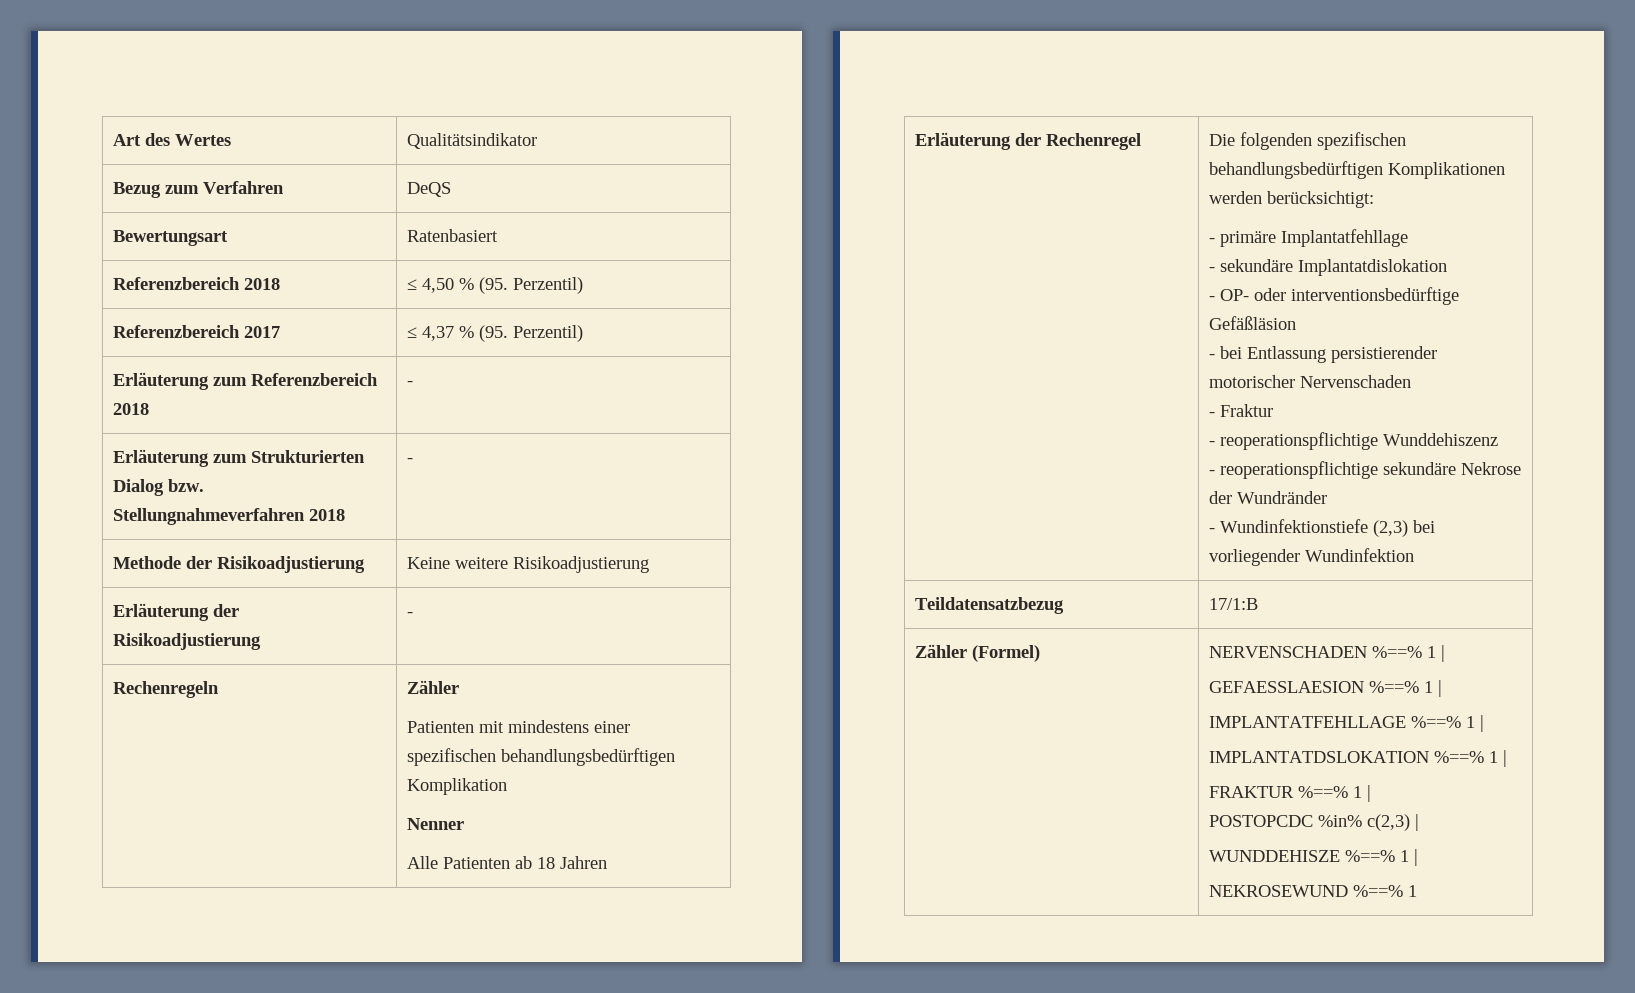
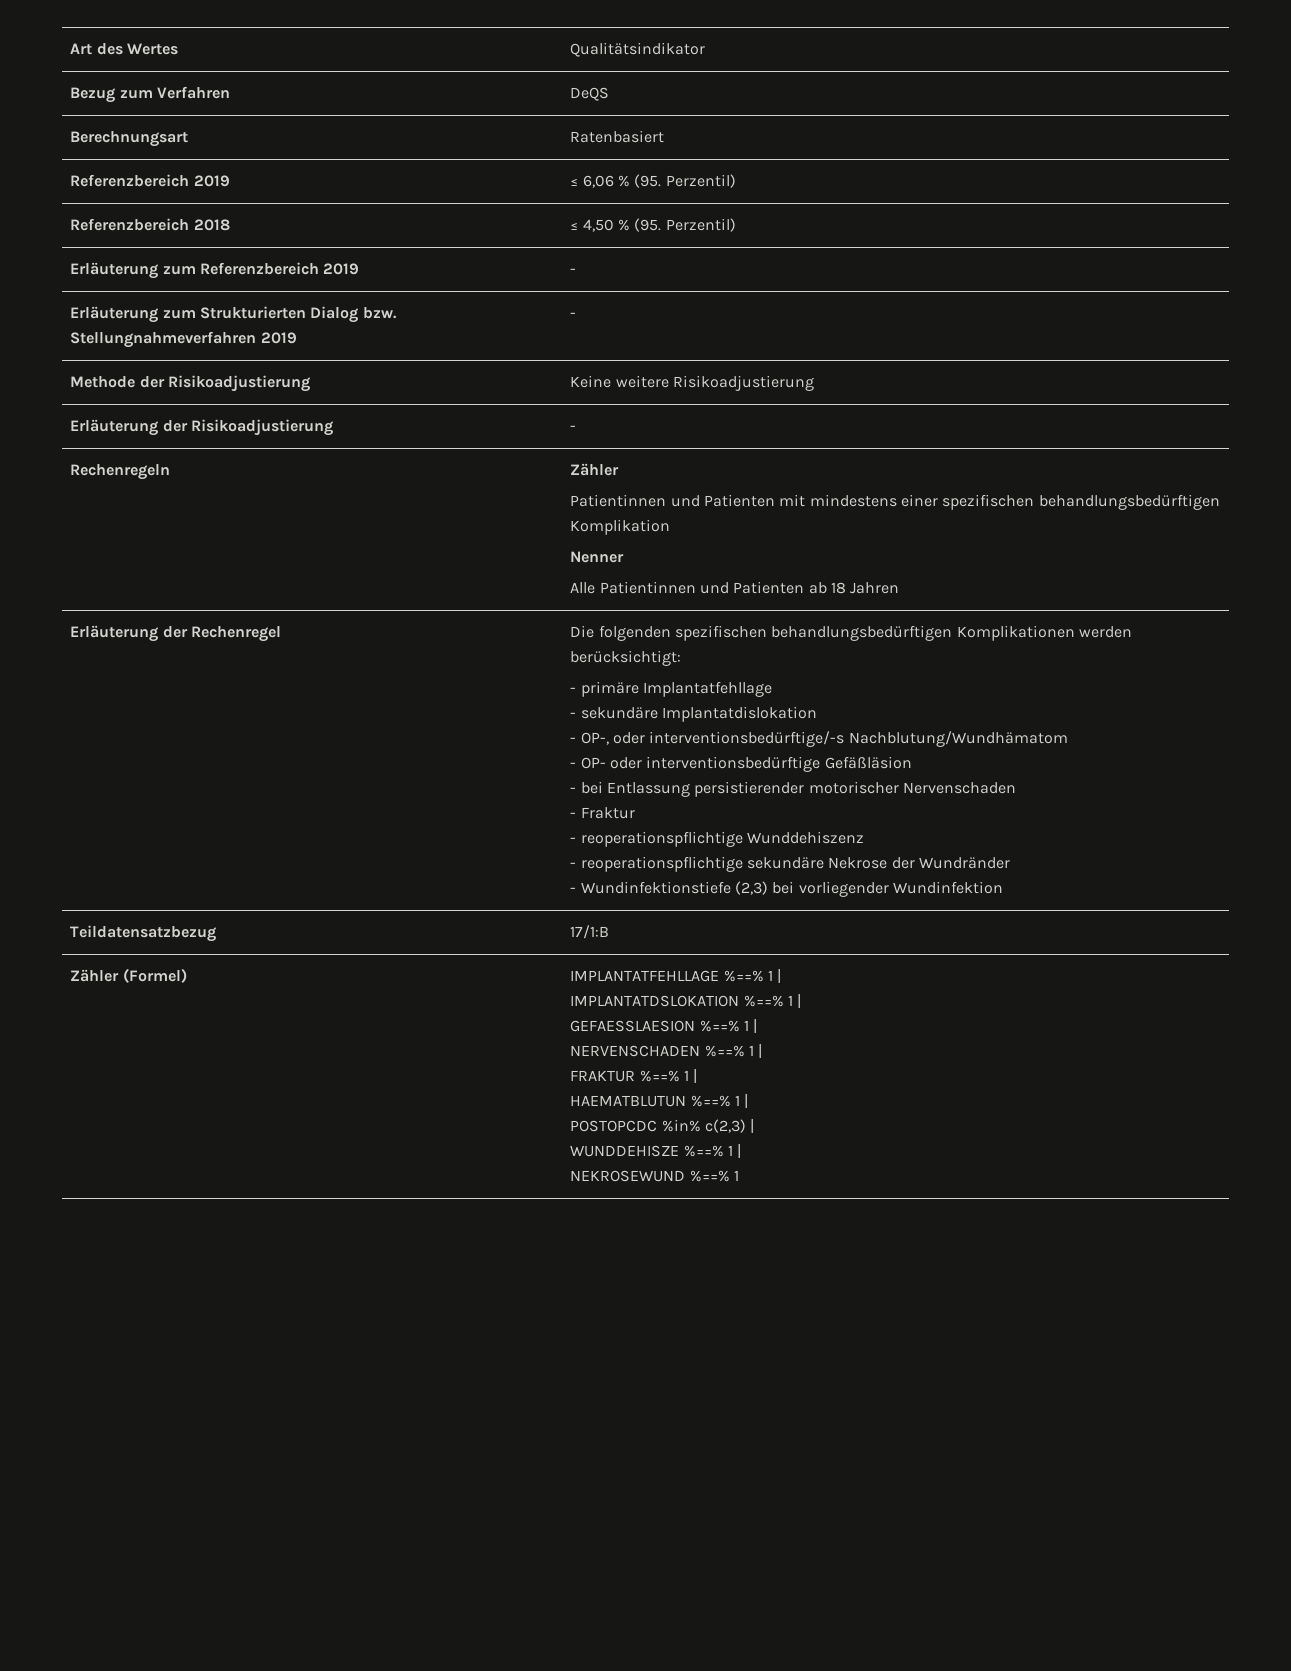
- Bewertungsart | Ratenbasiert
+ Berechnungsart | Ratenbasiert
+ Referenzbereich 2019 | ≤ 6,06 % (95. Perzentil)
- Referenzbereich 2017 | ≤ 4,37 % (95. Perzentil)
- Erläuterung zum Referenzbereich 2018 | -
+ Erläuterung zum Referenzbereich 2019 | -
- Erläuterung zum Strukturierten Dialog bzw. Stellungnahmeverfahren 2018 | -
+ Erläuterung zum Strukturierten Dialog bzw. Stellungnahmeverfahren 2019 | -
  Rechenregeln | Zähler
- Patienten mit mindestens einer spezifischen behandlungsbedürftigen Komplikation
+ Patientinnen und Patienten mit mindestens einer spezifischen behandlungsbedürftigen Komplikation
  Nenner
- Alle Patienten ab 18 Jahren
+ Alle Patientinnen und Patienten ab 18 Jahren
+ - OP-, oder interventionsbedürftige/-s Nachblutung/Wundhämatom
- Zähler (Formel) | NERVENSCHADEN %==% 1 |
+ Zähler (Formel) | IMPLANTATFEHLLAGE %==% 1 |
+ IMPLANTATDSLOKATION %==% 1 |
  GEFAESSLAESION %==% 1 |
- IMPLANTATFEHLLAGE %==% 1 |
- IMPLANTATDSLOKATION %==% 1 |
+ NERVENSCHADEN %==% 1 |
  FRAKTUR %==% 1 |
+ HAEMATBLUTUN %==% 1 |

